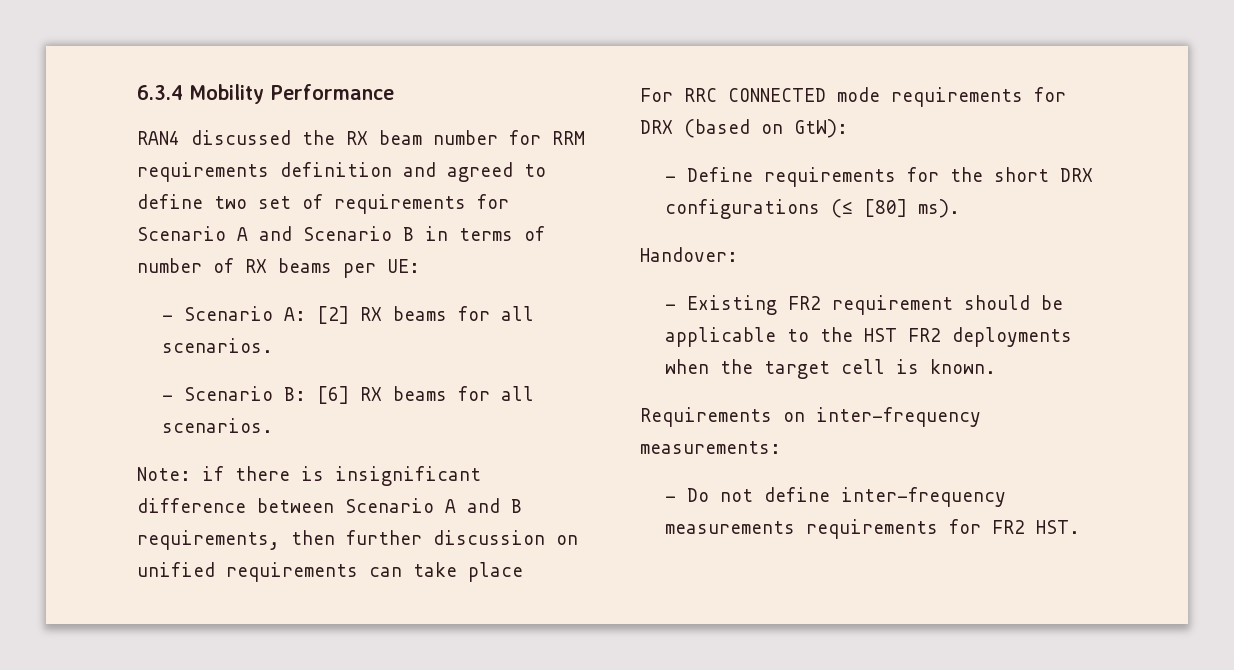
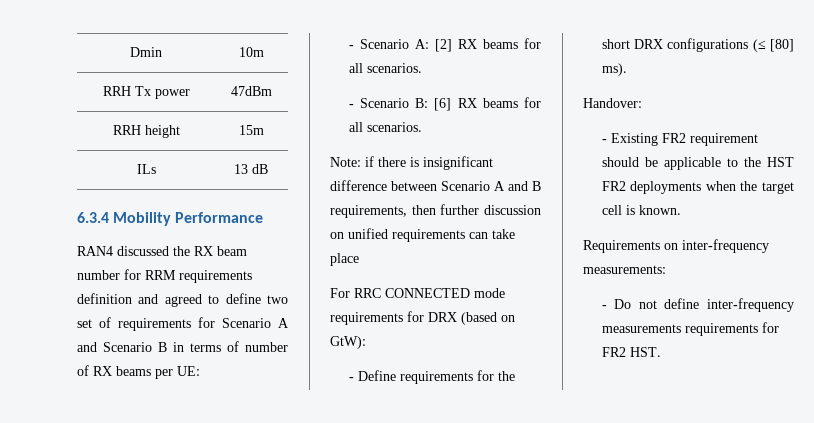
+ Dmin | 10m
+ RRH Tx power | 47dBm
+ RRH height | 15m
+ ILs | 13 dB

